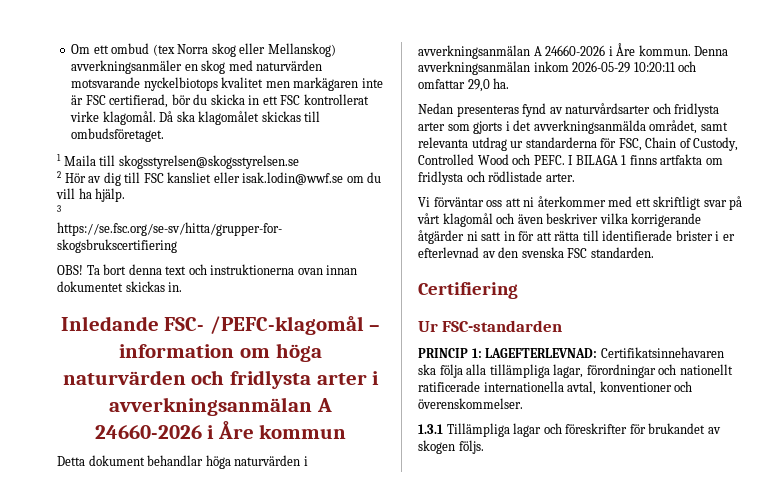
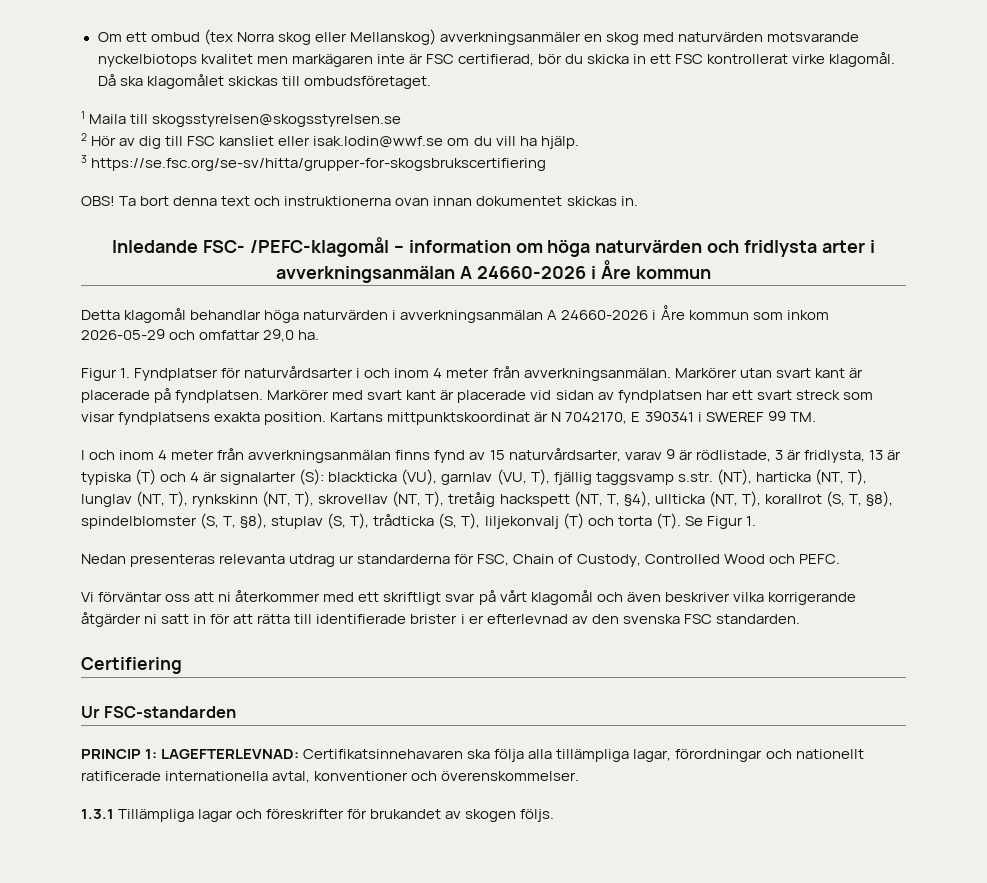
- Detta dokument behandlar höga naturvärden i avverkningsanmälan A 24660-2026 i Åre kommun. Denna avverkningsanmälan inkom 2026-05-29 10:20:11 och omfattar 29,0 ha.
+ Detta klagomål behandlar höga naturvärden i avverkningsanmälan A 24660-2026 i Åre kommun som inkom 2026-05-29 och omfattar 29,0 ha.
- Nedan presenteras fynd av naturvårdsarter och fridlysta arter som gjorts i det avverkningsanmälda området, samt relevanta utdrag ur standarderna för FSC, Chain of Custody, Controlled Wood och PEFC. I BILAGA 1 finns artfakta om fridlysta och rödlistade arter.
+ Figur 1. Fyndplatser för naturvårdsarter i och inom 4 meter från avverkningsanmälan. Markörer utan svart kant är placerade på fyndplatsen. Markörer med svart kant är placerade vid sidan av fyndplatsen har ett svart streck som visar fyndplatsens exakta position. Kartans mittpunktskoordinat är N 7042170, E 390341 i SWEREF 99 TM.
+ I och inom 4 meter från avverkningsanmälan finns fynd av 15 naturvårdsarter, varav 9 är rödlistade, 3 är fridlysta, 13 är typiska (T) och 4 är signalarter (S): blackticka (VU), garnlav (VU, T), fjällig taggsvamp s.str. (NT), harticka (NT, T), lunglav (NT, T), rynkskinn (NT, T), skrovellav (NT, T), tretåig hackspett (NT, T, §4), ullticka (NT, T), korallrot (S, T, §8), spindelblomster (S, T, §8), stuplav (S, T), trådticka (S, T), liljekonvalj (T) och torta (T). Se Figur 1.
+ Nedan presenteras relevanta utdrag ur standarderna för FSC, Chain of Custody, Controlled Wood och PEFC.

